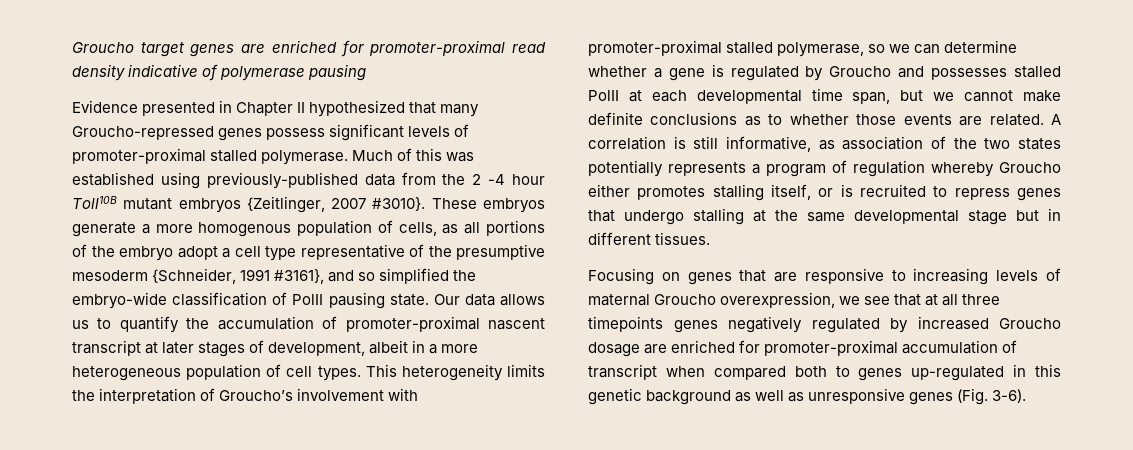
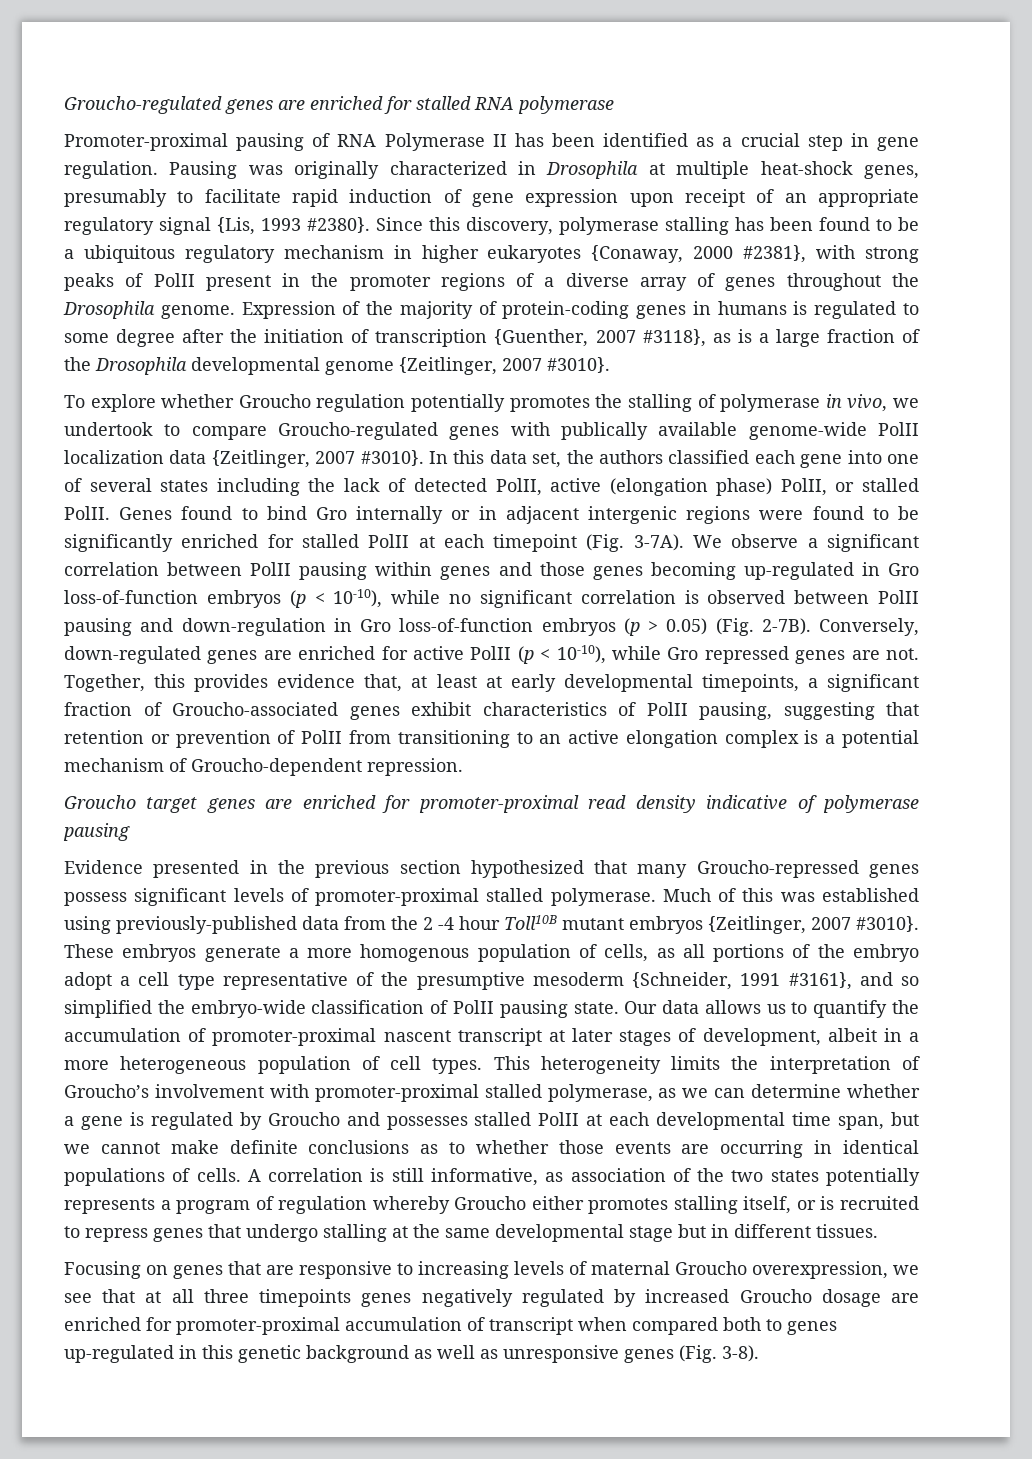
+ Groucho-regulated genes are enriched for stalled RNA polymerase
+ Promoter-proximal pausing of RNA Polymerase II has been identified as a crucial step in gene regulation. Pausing was originally characterized in Drosophila at multiple heat-shock genes, presumably to facilitate rapid induction of gene expression upon receipt of an appropriate regulatory signal {Lis, 1993 #2380}. Since this discovery, polymerase stalling has been found to be a ubiquitous regulatory mechanism in higher eukaryotes {Conaway, 2000 #2381}, with strong peaks of PolII present in the promoter regions of a diverse array of genes throughout the Drosophila genome. Expression of the majority of protein-coding genes in humans is regulated to some degree after the initiation of transcription {Guenther, 2007 #3118}, as is a large fraction of the Drosophila developmental genome {Zeitlinger, 2007 #3010}.
+ To explore whether Groucho regulation potentially promotes the stalling of polymerase in vivo, we undertook to compare Groucho-regulated genes with publically available genome-wide PolII localization data {Zeitlinger, 2007 #3010}. In this data set, the authors classified each gene into one of several states including the lack of detected PolII, active (elongation phase) PolII, or stalled PolII. Genes found to bind Gro internally or in adjacent intergenic regions were found to be significantly enriched for stalled PolII at each timepoint (Fig. 3-7A). We observe a significant correlation between PolII pausing within genes and those genes becoming up-regulated in Gro loss-of-function embryos (p < 10-10), while no significant correlation is observed between PolII pausing and down-regulation in Gro loss-of-function embryos (p > 0.05) (Fig. 2-7B). Conversely, down-regulated genes are enriched for active PolII (p < 10-10), while Gro repressed genes are not. Together, this provides evidence that, at least at early developmental timepoints, a significant fraction of Groucho-associated genes exhibit characteristics of PolII pausing, suggesting that retention or prevention of PolII from transitioning to an active elongation complex is a potential mechanism of Groucho-dependent repression.
- Evidence presented in Chapter II hypothesized that many Groucho-repressed genes possess significant levels of promoter-proximal stalled polymerase.
+ Evidence presented in the previous section hypothesized that many Groucho-repressed genes possess significant levels of promoter-proximal stalled polymerase.
- This heterogeneity limits the interpretation of Groucho’s involvement with promoter-proximal stalled polymerase, so we can determine whether a gene is regulated by Groucho and possesses stalled PolII at each developmental time span, but we cannot make definite conclusions as to whether those events are related.
+ This heterogeneity limits the interpretation of Groucho’s involvement with promoter-proximal stalled polymerase, as we can determine whether a gene is regulated by Groucho and possesses stalled PolII at each developmental time span, but we cannot make definite conclusions as to whether those events are occurring in identical populations of cells.
- Focusing on genes that are responsive to increasing levels of maternal Groucho overexpression, we see that at all three timepoints genes negatively regulated by increased Groucho dosage are enriched for promoter-proximal accumulation of transcript when compared both to genes up-regulated in this genetic background as well as unresponsive genes (Fig. 3-6).
+ Focusing on genes that are responsive to increasing levels of maternal Groucho overexpression, we see that at all three timepoints genes negatively regulated by increased Groucho dosage are enriched for promoter-proximal accumulation of transcript when compared both to genes up-regulated in this genetic background as well as unresponsive genes (Fig. 3-8).

